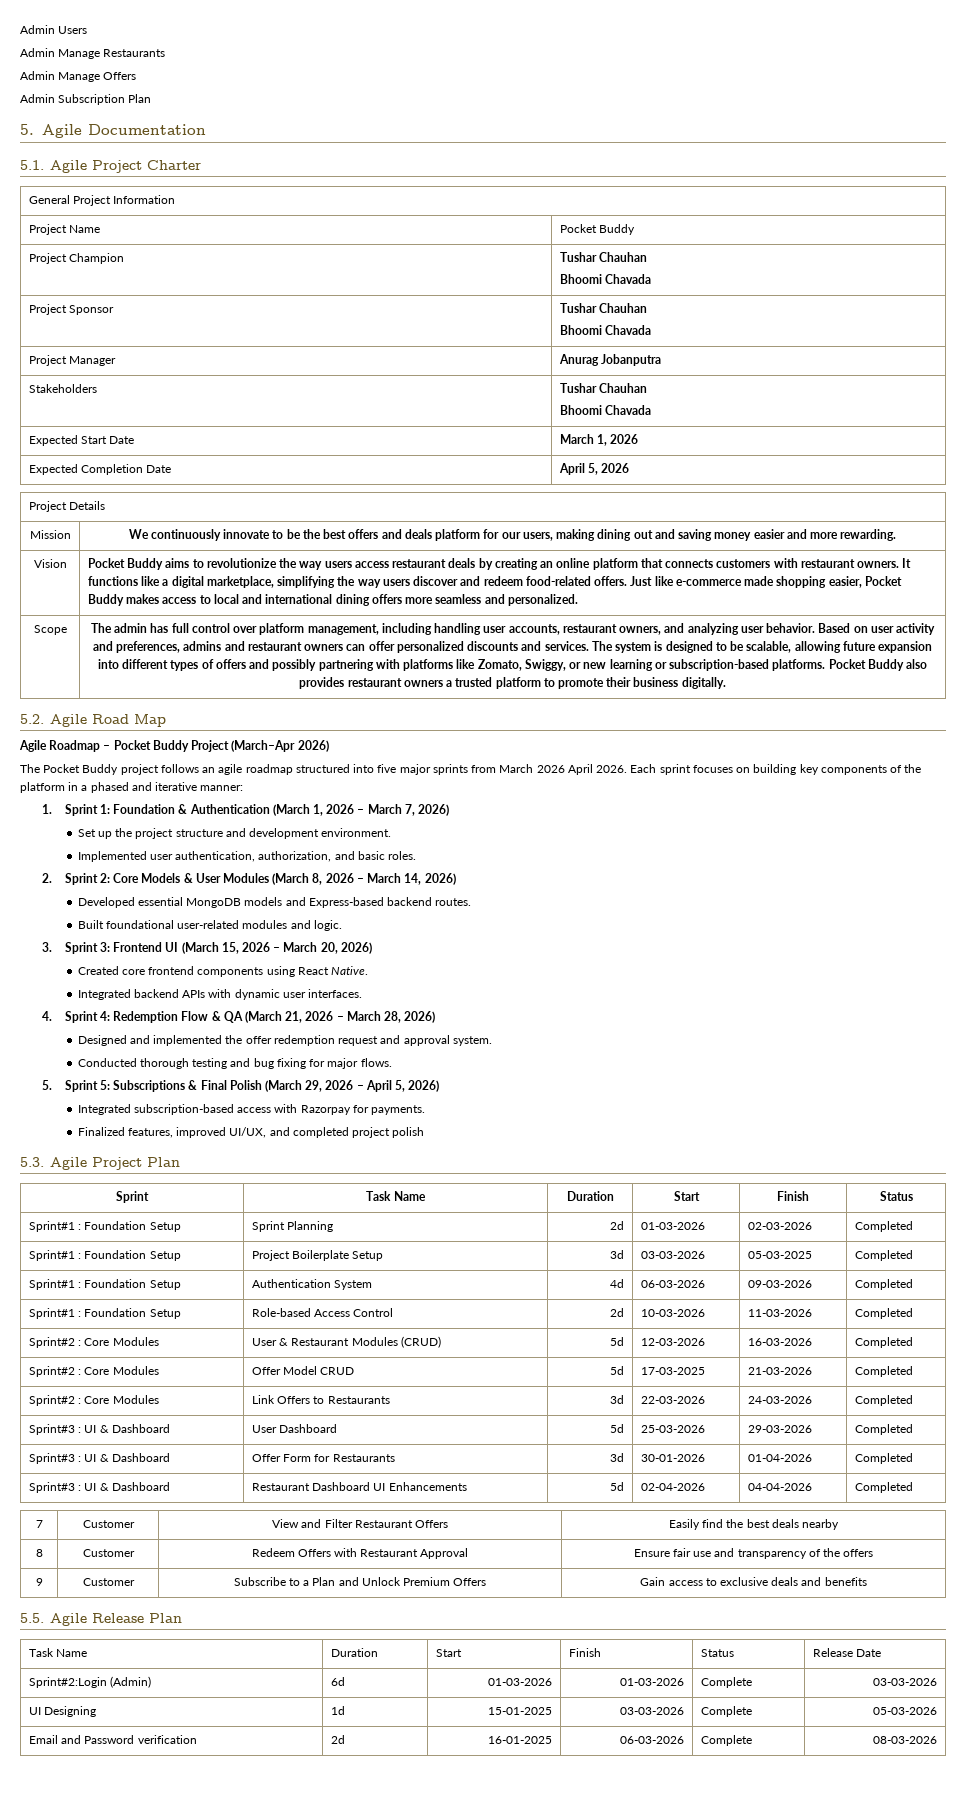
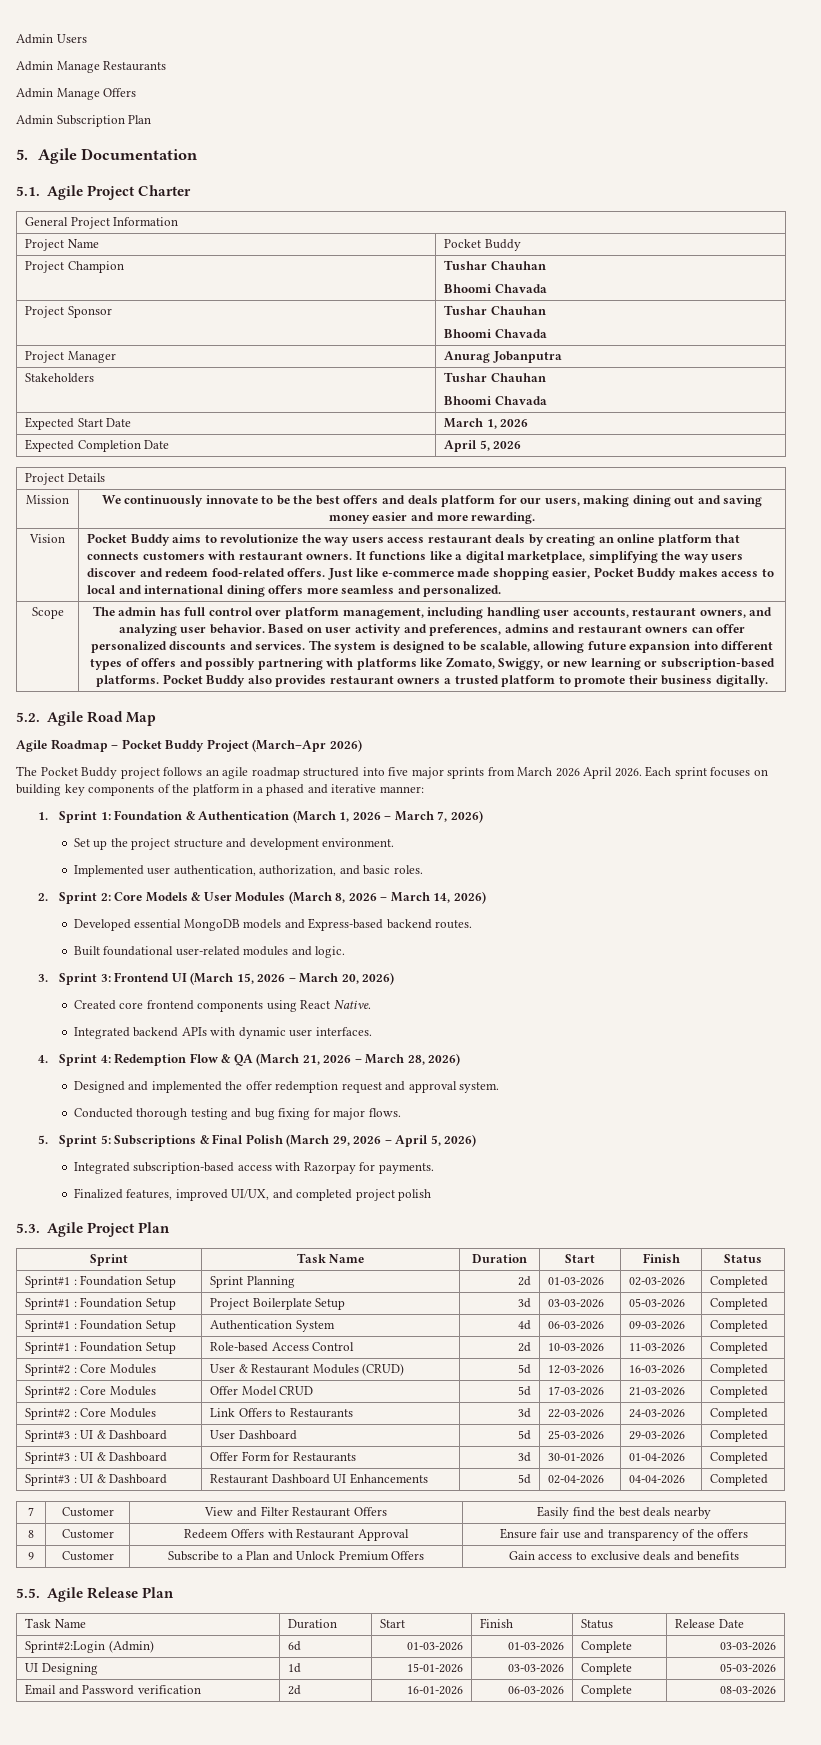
- Sprint#1 : Foundation Setup | Project Boilerplate Setup | 3d | 03-03-2026 | 05-03-2025 | Completed
+ Sprint#1 : Foundation Setup | Project Boilerplate Setup | 3d | 03-03-2026 | 05-03-2026 | Completed
- Sprint#2 : Core Modules | Offer Model CRUD | 5d | 17-03-2025 | 21-03-2026 | Completed
+ Sprint#2 : Core Modules | Offer Model CRUD | 5d | 17-03-2026 | 21-03-2026 | Completed
- UI Designing | 1d | 15-01-2025 | 03-03-2026 | Complete | 05-03-2026
+ UI Designing | 1d | 15-01-2026 | 03-03-2026 | Complete | 05-03-2026
- Email and Password verification | 2d | 16-01-2025 | 06-03-2026 | Complete | 08-03-2026
+ Email and Password verification | 2d | 16-01-2026 | 06-03-2026 | Complete | 08-03-2026

